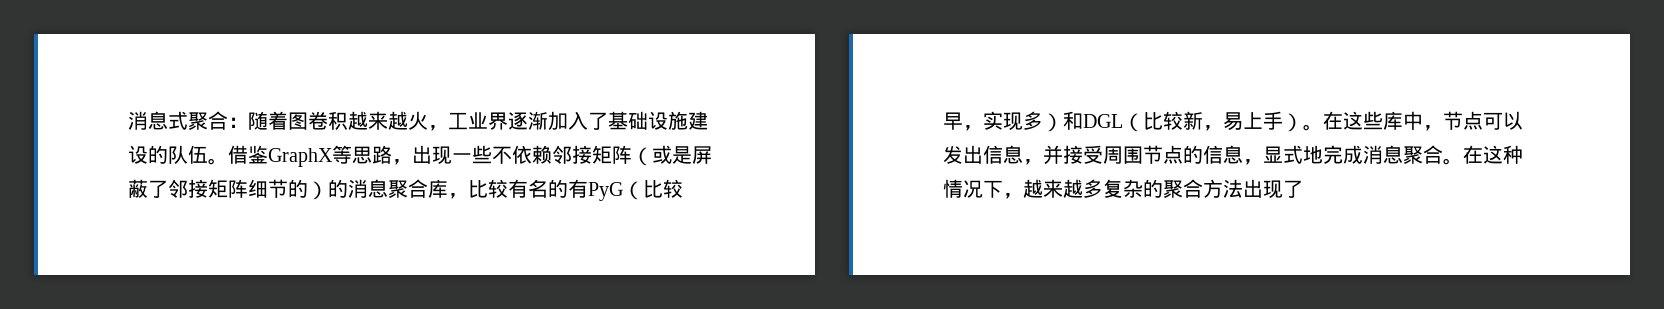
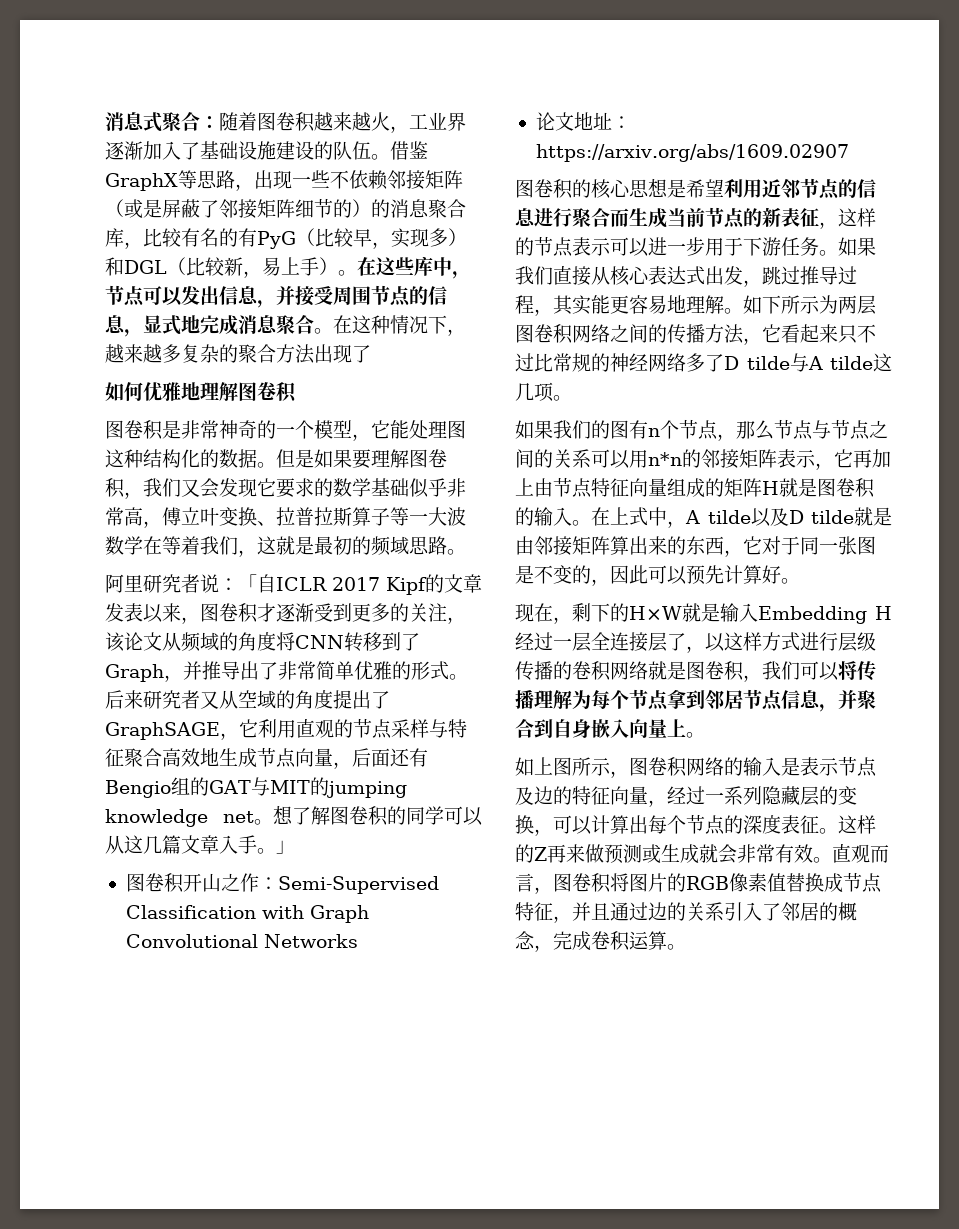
+ 如何优雅地理解图卷积
+ 图卷积是非常神奇的一个模型，它能处理图这种结构化的数据。但是如果要理解图卷积，我们又会发现它要求的数学基础似乎非常高，傅立叶变换、拉普拉斯算子等一大波数学在等着我们，这就是最初的频域思路。
+ 阿里研究者说：「自ICLR 2017 Kipf的文章发表以来，图卷积才逐渐受到更多的关注，该论文从频域的角度将CNN转移到了Graph，并推导出了非常简单优雅的形式。后来研究者又从空域的角度提出了GraphSAGE，它利用直观的节点采样与特征聚合高效地生成节点向量，后面还有Bengio组的GAT与MIT的jumping knowledge net。想了解图卷积的同学可以从这几篇文章入手。」
+ 图卷积开山之作：Semi-Supervised Classification with Graph Convolutional Networks
+ 论文地址：https://arxiv.org/abs/1609.02907
+ 图卷积的核心思想是希望利用近邻节点的信息进行聚合而生成当前节点的新表征，这样的节点表示可以进一步用于下游任务。如果我们直接从核心表达式出发，跳过推导过程，其实能更容易地理解。如下所示为两层图卷积网络之间的传播方法，它看起来只不过比常规的神经网络多了D tilde与A tilde这几项。
+ 如果我们的图有n个节点，那么节点与节点之间的关系可以用n*n的邻接矩阵表示，它再加上由节点特征向量组成的矩阵H就是图卷积的输入。在上式中，A tilde以及D tilde就是由邻接矩阵算出来的东西，它对于同一张图是不变的，因此可以预先计算好。
+ 现在，剩下的H×W就是输入Embedding H经过一层全连接层了，以这样方式进行层级传播的卷积网络就是图卷积，我们可以将传播理解为每个节点拿到邻居节点信息，并聚合到自身嵌入向量上。
+ 如上图所示，图卷积网络的输入是表示节点及边的特征向量，经过一系列隐藏层的变换，可以计算出每个节点的深度表征。这样的Z再来做预测或生成就会非常有效。直观而言，图卷积将图片的RGB像素值替换成节点特征，并且通过边的关系引入了邻居的概念，完成卷积运算。

